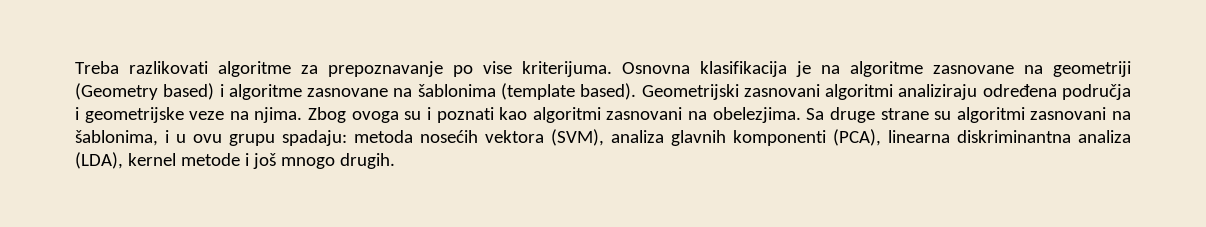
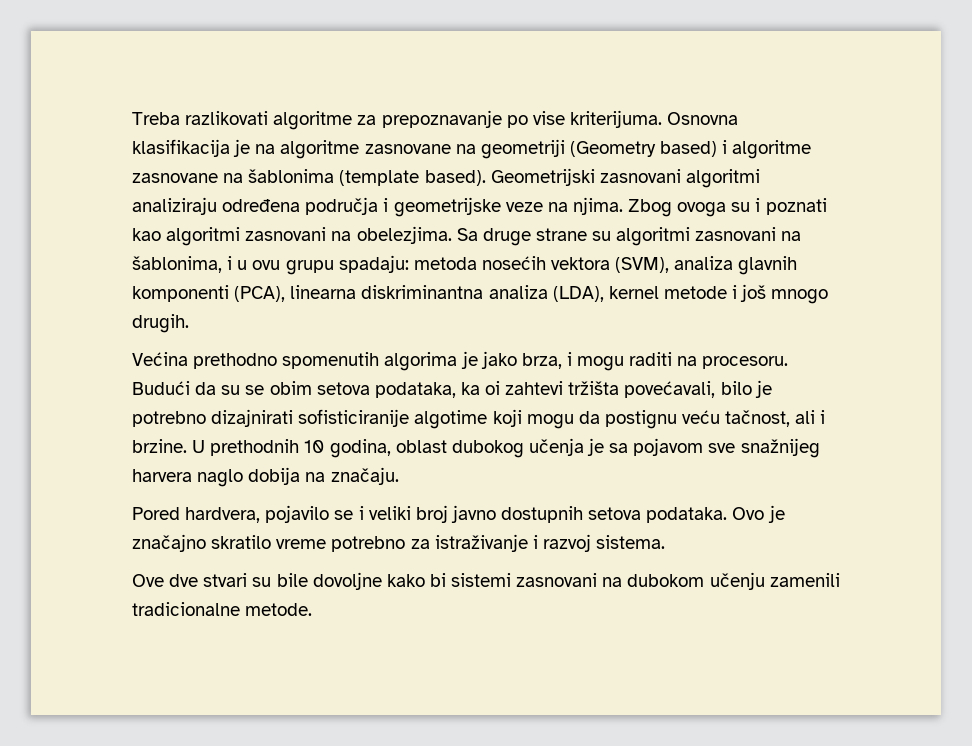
+ Većina prethodno spomenutih algorima je jako brza, i mogu raditi na procesoru. Budući da su se obim setova podataka, ka oi zahtevi tržišta povećavali, bilo je potrebno dizajnirati sofisticiranije algotime koji mogu da postignu veću tačnost, ali i brzine. U prethodnih 10 godina, oblast dubokog učenja je sa pojavom sve snažnijeg harvera naglo dobija na značaju.
+ Pored hardvera, pojavilo se i veliki broj javno dostupnih setova podataka. Ovo je značajno skratilo vreme potrebno za istraživanje i razvoj sistema.
+ Ove dve stvari su bile dovoljne kako bi sistemi zasnovani na dubokom učenju zamenili tradicionalne metode.

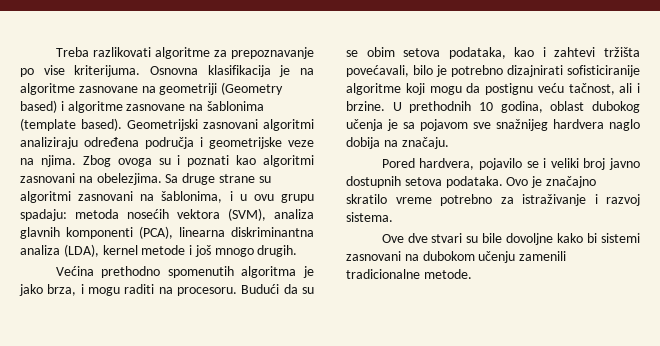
- Većina prethodno spomenutih algorima je jako brza, i mogu raditi na procesoru.
+ Većina prethodno spomenutih algoritma je jako brza, i mogu raditi na procesoru.
- Budući da su se obim setova podataka, ka oi zahtevi tržišta povećavali, bilo je potrebno dizajnirati sofisticiranije algotime koji mogu da postignu veću tačnost, ali i brzine.
+ Budući da su se obim setova podataka, kao i zahtevi tržišta povećavali, bilo je potrebno dizajnirati sofisticiranije algoritme koji mogu da postignu veću tačnost, ali i brzine.
- U prethodnih 10 godina, oblast dubokog učenja je sa pojavom sve snažnijeg harvera naglo dobija na značaju.
+ U prethodnih 10 godina, oblast dubokog učenja je sa pojavom sve snažnijeg hardvera naglo dobija na značaju.

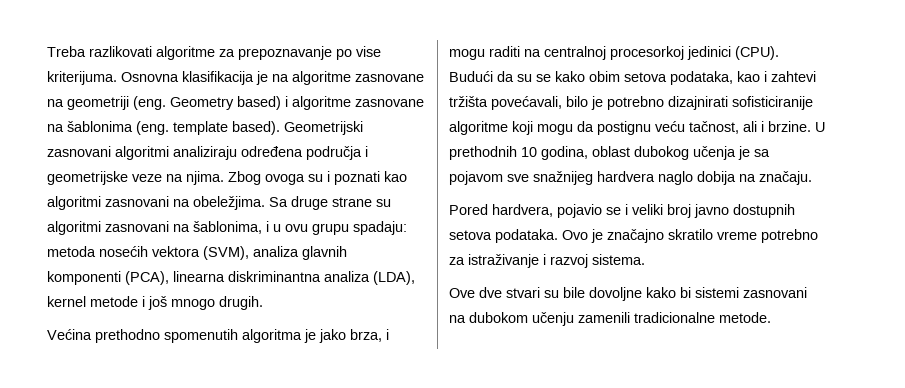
- Osnovna klasifikacija je na algoritme zasnovane na geometriji (Geometry based) i algoritme zasnovane na šablonima (template based).
+ Osnovna klasifikacija je na algoritme zasnovane na geometriji (eng. Geometry based) i algoritme zasnovane na šablonima (eng. template based).
- Zbog ovoga su i poznati kao algoritmi zasnovani na obelezjima.
+ Zbog ovoga su i poznati kao algoritmi zasnovani na obeležjima.
- Većina prethodno spomenutih algoritma je jako brza, i mogu raditi na procesoru.
+ Većina prethodno spomenutih algoritma je jako brza, i mogu raditi na centralnoj procesorkoj jedinici (CPU).
- Budući da su se obim setova podataka, kao i zahtevi tržišta povećavali, bilo je potrebno dizajnirati sofisticiranije algoritme koji mogu da postignu veću tačnost, ali i brzine.
+ Budući da su se kako obim setova podataka, kao i zahtevi tržišta povećavali, bilo je potrebno dizajnirati sofisticiranije algoritme koji mogu da postignu veću tačnost, ali i brzine.
- Pored hardvera, pojavilo se i veliki broj javno dostupnih setova podataka.
+ Pored hardvera, pojavio se i veliki broj javno dostupnih setova podataka.

